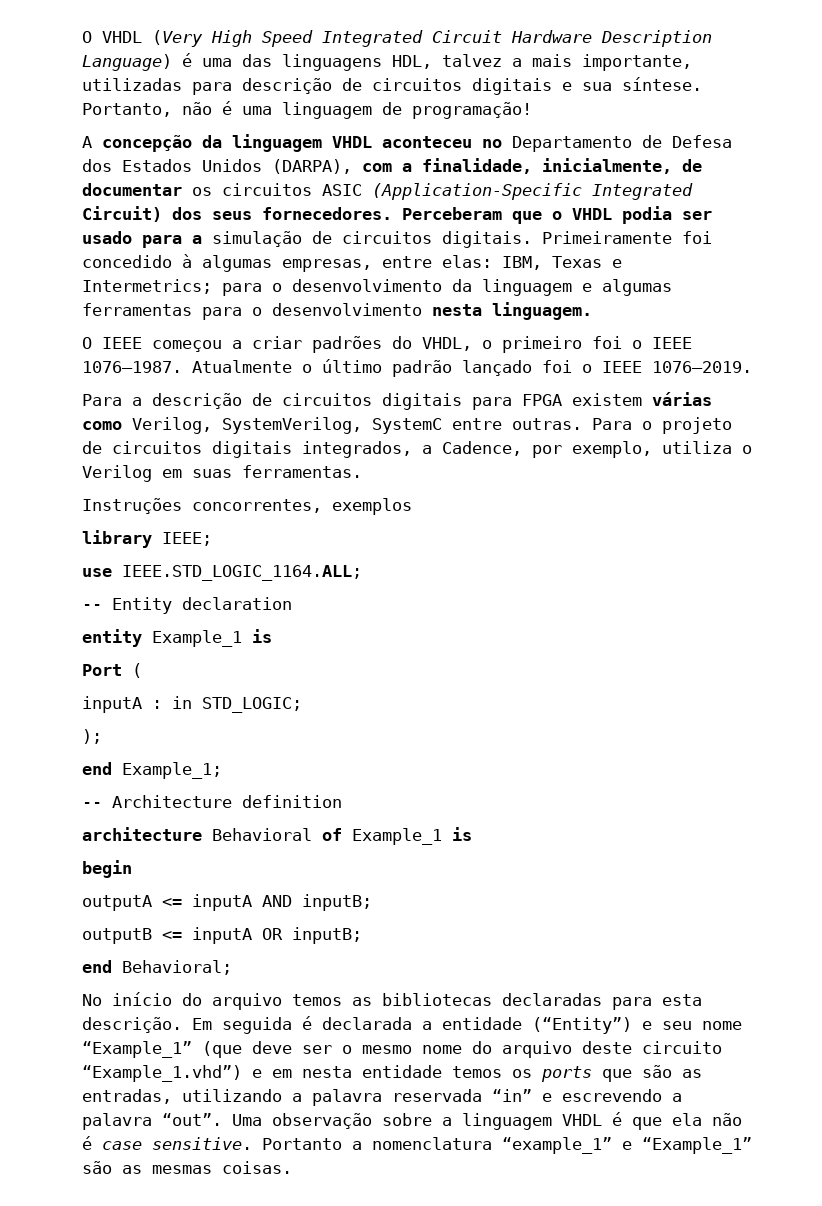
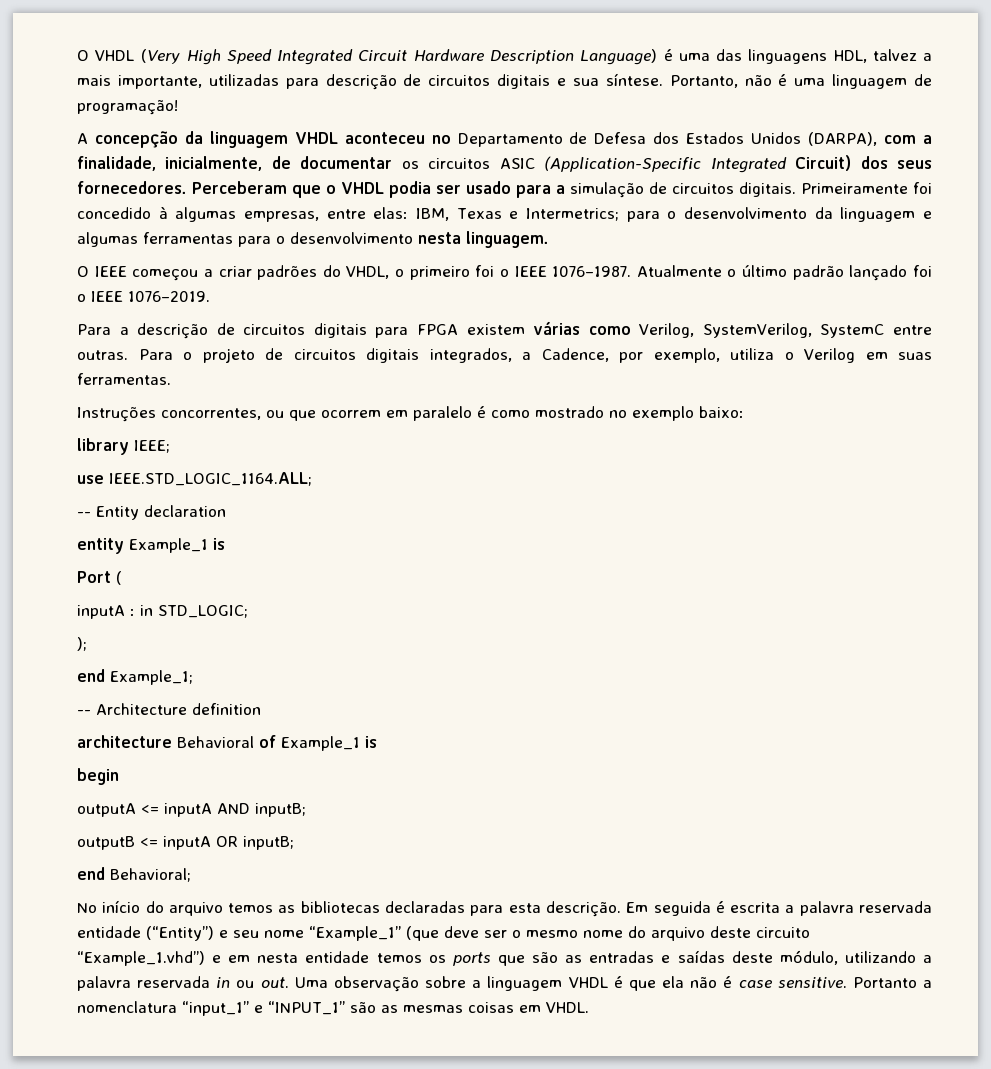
- Instruções concorrentes, exemplos
+ Instruções concorrentes, ou que ocorrem em paralelo é como mostrado no exemplo baixo:
- Em seguida é declarada a entidade (“Entity”) e seu nome “Example_1” (que deve ser o mesmo nome do arquivo deste circuito “Example_1.vhd”) e em nesta entidade temos os ports que são as entradas, utilizando a palavra reservada “in” e escrevendo a palavra “out”.
+ Em seguida é escrita a palavra reservada entidade (“Entity”) e seu nome “Example_1” (que deve ser o mesmo nome do arquivo deste circuito “Example_1.vhd”) e em nesta entidade temos os ports que são as entradas e saídas deste módulo, utilizando a palavra reservada in ou out.
- Portanto a nomenclatura “example_1” e “Example_1” são as mesmas coisas.
+ Portanto a nomenclatura “input_1” e “INPUT_1” são as mesmas coisas em VHDL.

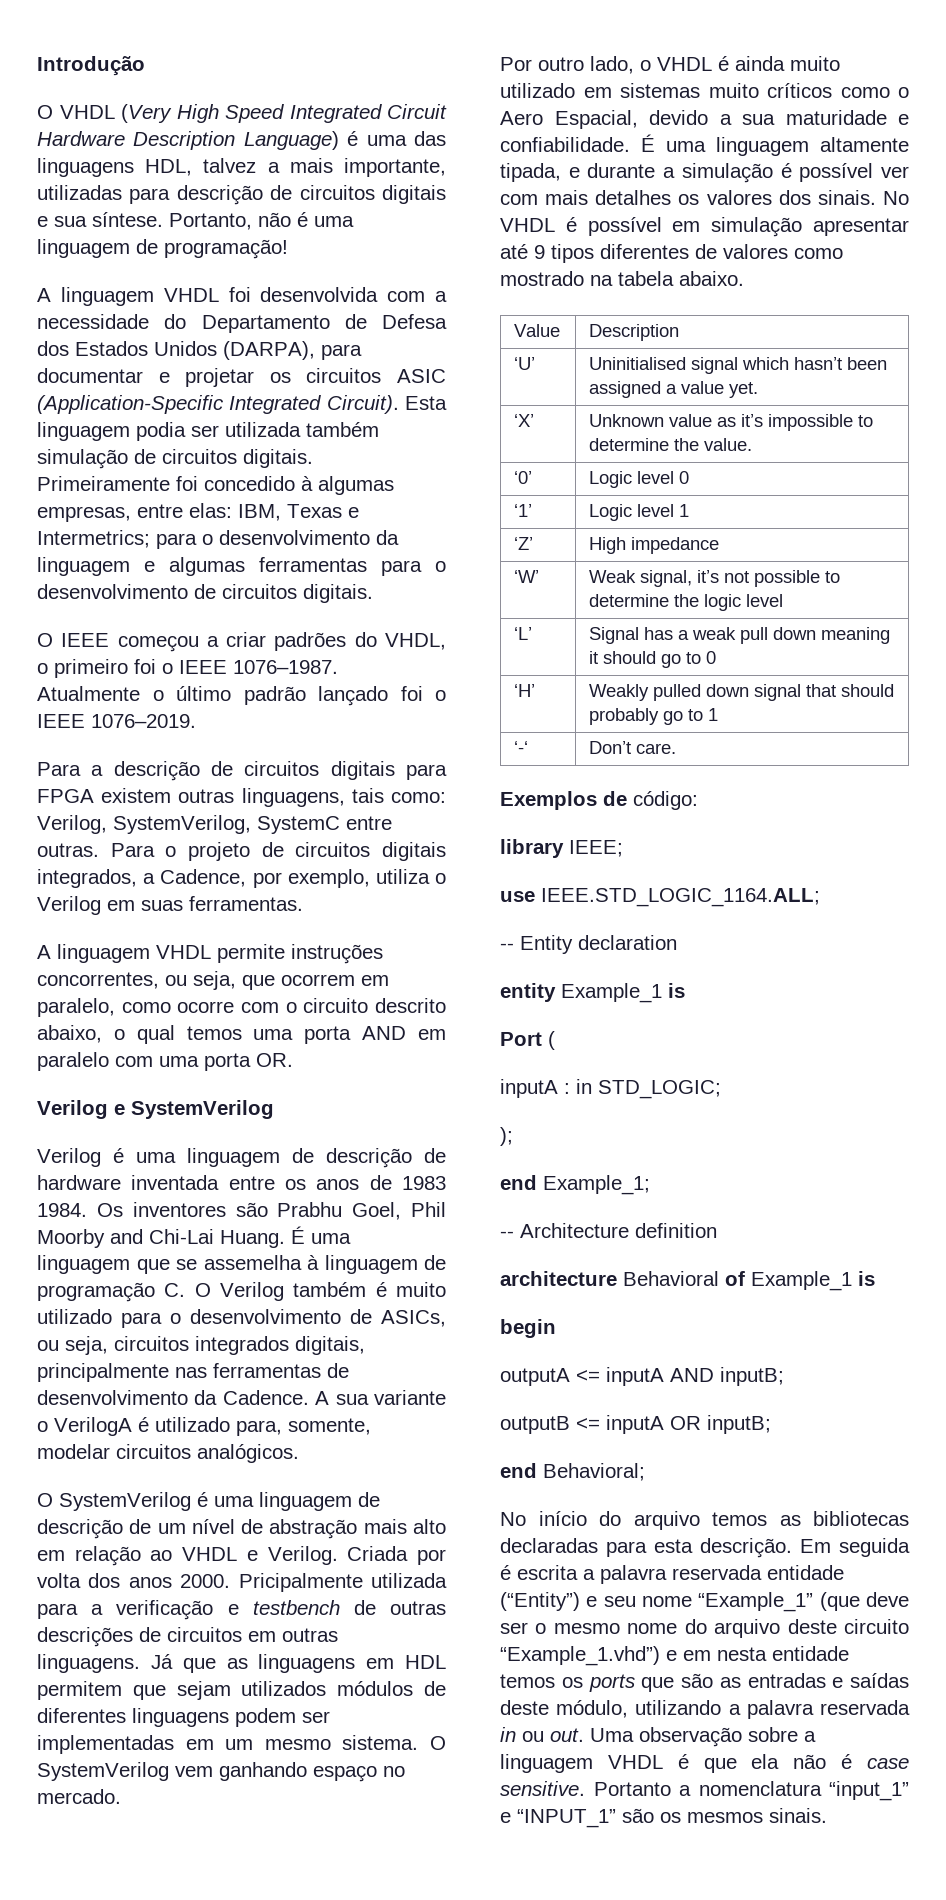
+ Introdução
- A concepção da linguagem VHDL aconteceu no Departamento de Defesa dos Estados Unidos (DARPA), com a finalidade, inicialmente, de documentar os circuitos ASIC (Application-Specific Integrated Circuit) dos seus fornecedores. Perceberam que o VHDL podia ser usado para a simulação de circuitos digitais.
+ A linguagem VHDL foi desenvolvida com a necessidade do Departamento de Defesa dos Estados Unidos (DARPA), para documentar e projetar os circuitos ASIC (Application-Specific Integrated Circuit). Esta linguagem podia ser utilizada também simulação de circuitos digitais.
- Primeiramente foi concedido à algumas empresas, entre elas: IBM, Texas e Intermetrics; para o desenvolvimento da linguagem e algumas ferramentas para o desenvolvimento nesta linguagem.
+ Primeiramente foi concedido à algumas empresas, entre elas: IBM, Texas e Intermetrics; para o desenvolvimento da linguagem e algumas ferramentas para o desenvolvimento de circuitos digitais.
- Para a descrição de circuitos digitais para FPGA existem várias como Verilog, SystemVerilog, SystemC entre outras.
+ Para a descrição de circuitos digitais para FPGA existem outras linguagens, tais como: Verilog, SystemVerilog, SystemC entre outras.
- Instruções concorrentes, ou que ocorrem em paralelo é como mostrado no exemplo baixo:
+ A linguagem VHDL permite instruções concorrentes, ou seja, que ocorrem em paralelo, como ocorre com o circuito descrito abaixo, o qual temos uma porta AND em paralelo com uma porta OR.
+ Verilog e SystemVerilog
+ Verilog é uma linguagem de descrição de hardware inventada entre os anos de 1983 1984. Os inventores são Prabhu Goel, Phil Moorby and Chi-Lai Huang. É uma linguagem que se assemelha à linguagem de programação C. O Verilog também é muito utilizado para o desenvolvimento de ASICs, ou seja, circuitos integrados digitais, principalmente nas ferramentas de desenvolvimento da Cadence. A sua variante o VerilogA é utilizado para, somente, modelar circuitos analógicos.
+ O SystemVerilog é uma linguagem de descrição de um nível de abstração mais alto em relação ao VHDL e Verilog. Criada por volta dos anos 2000. Pricipalmente utilizada para a verificação e testbench de outras descrições de circuitos em outras linguagens. Já que as linguagens em HDL permitem que sejam utilizados módulos de diferentes linguagens podem ser implementadas em um mesmo sistema. O SystemVerilog vem ganhando espaço no mercado.
+ Por outro lado, o VHDL é ainda muito utilizado em sistemas muito críticos como o Aero Espacial, devido a sua maturidade e confiabilidade. É uma linguagem altamente tipada, e durante a simulação é possível ver com mais detalhes os valores dos sinais. No VHDL é possível em simulação apresentar até 9 tipos diferentes de valores como mostrado na tabela abaixo.
+ Value | Description
+ ‘U’ | Uninitialised signal which hasn’t been assigned a value yet.
+ ‘X’ | Unknown value as it’s impossible to determine the value.
+ ‘0’ | Logic level 0
+ ‘1’ | Logic level 1
+ ‘Z’ | High impedance
+ ‘W’ | Weak signal, it’s not possible to determine the logic level
+ ‘L’ | Signal has a weak pull down meaning it should go to 0
+ ‘H’ | Weakly pulled down signal that should probably go to 1
+ ‘-‘ | Don’t care.
+ Exemplos de código:
- Portanto a nomenclatura “input_1” e “INPUT_1” são as mesmas coisas em VHDL.
+ Portanto a nomenclatura “input_1” e “INPUT_1” são os mesmos sinais.

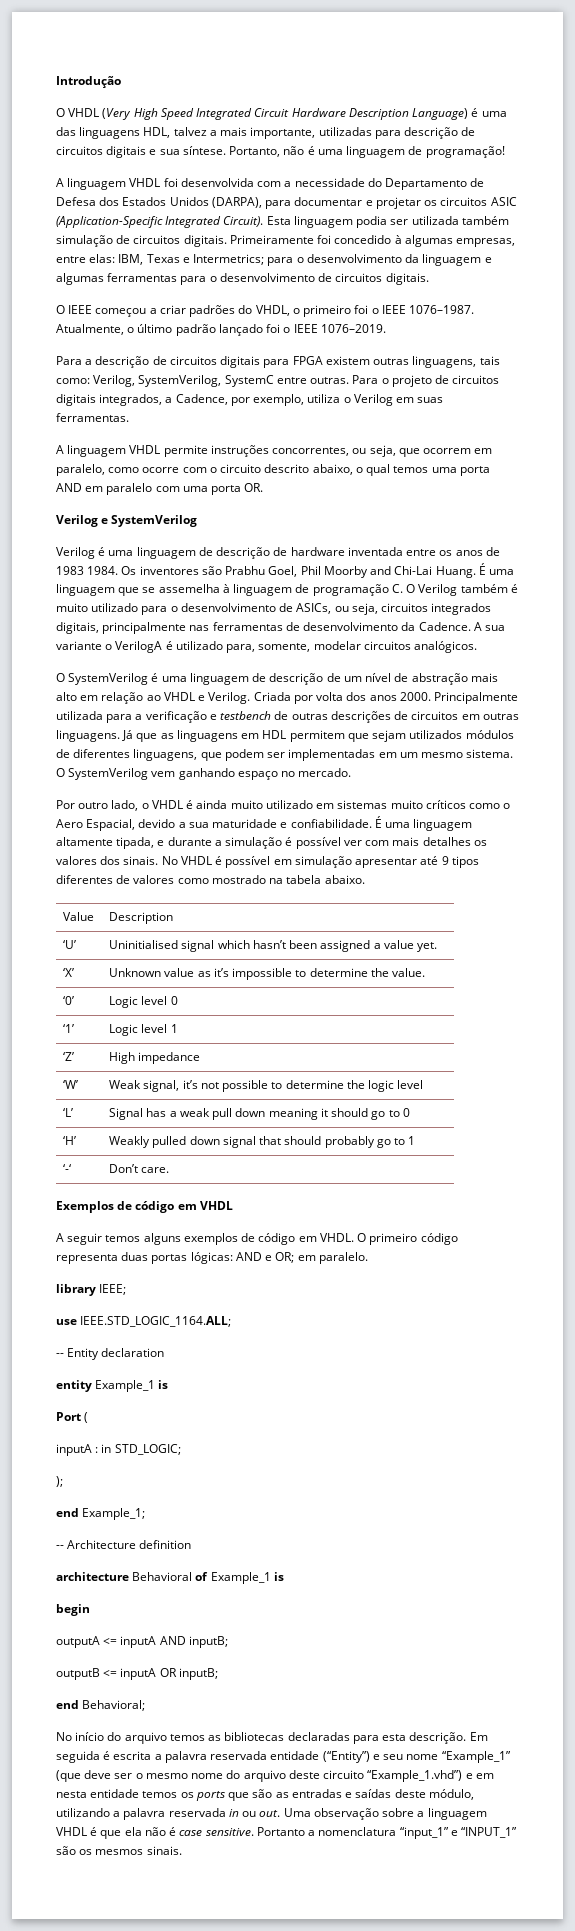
- Atualmente o último padrão lançado foi o IEEE 1076–2019.
+ Atualmente, o último padrão lançado foi o IEEE 1076–2019.
- Pricipalmente utilizada para a verificação e testbench de outras descrições de circuitos em outras linguagens.
+ Principalmente utilizada para a verificação e testbench de outras descrições de circuitos em outras linguagens.
- Já que as linguagens em HDL permitem que sejam utilizados módulos de diferentes linguagens podem ser implementadas em um mesmo sistema.
+ Já que as linguagens em HDL permitem que sejam utilizados módulos de diferentes linguagens, que podem ser implementadas em um mesmo sistema.
- Exemplos de código:
+ Exemplos de código em VHDL
+ A seguir temos alguns exemplos de código em VHDL. O primeiro código representa duas portas lógicas: AND e OR; em paralelo.

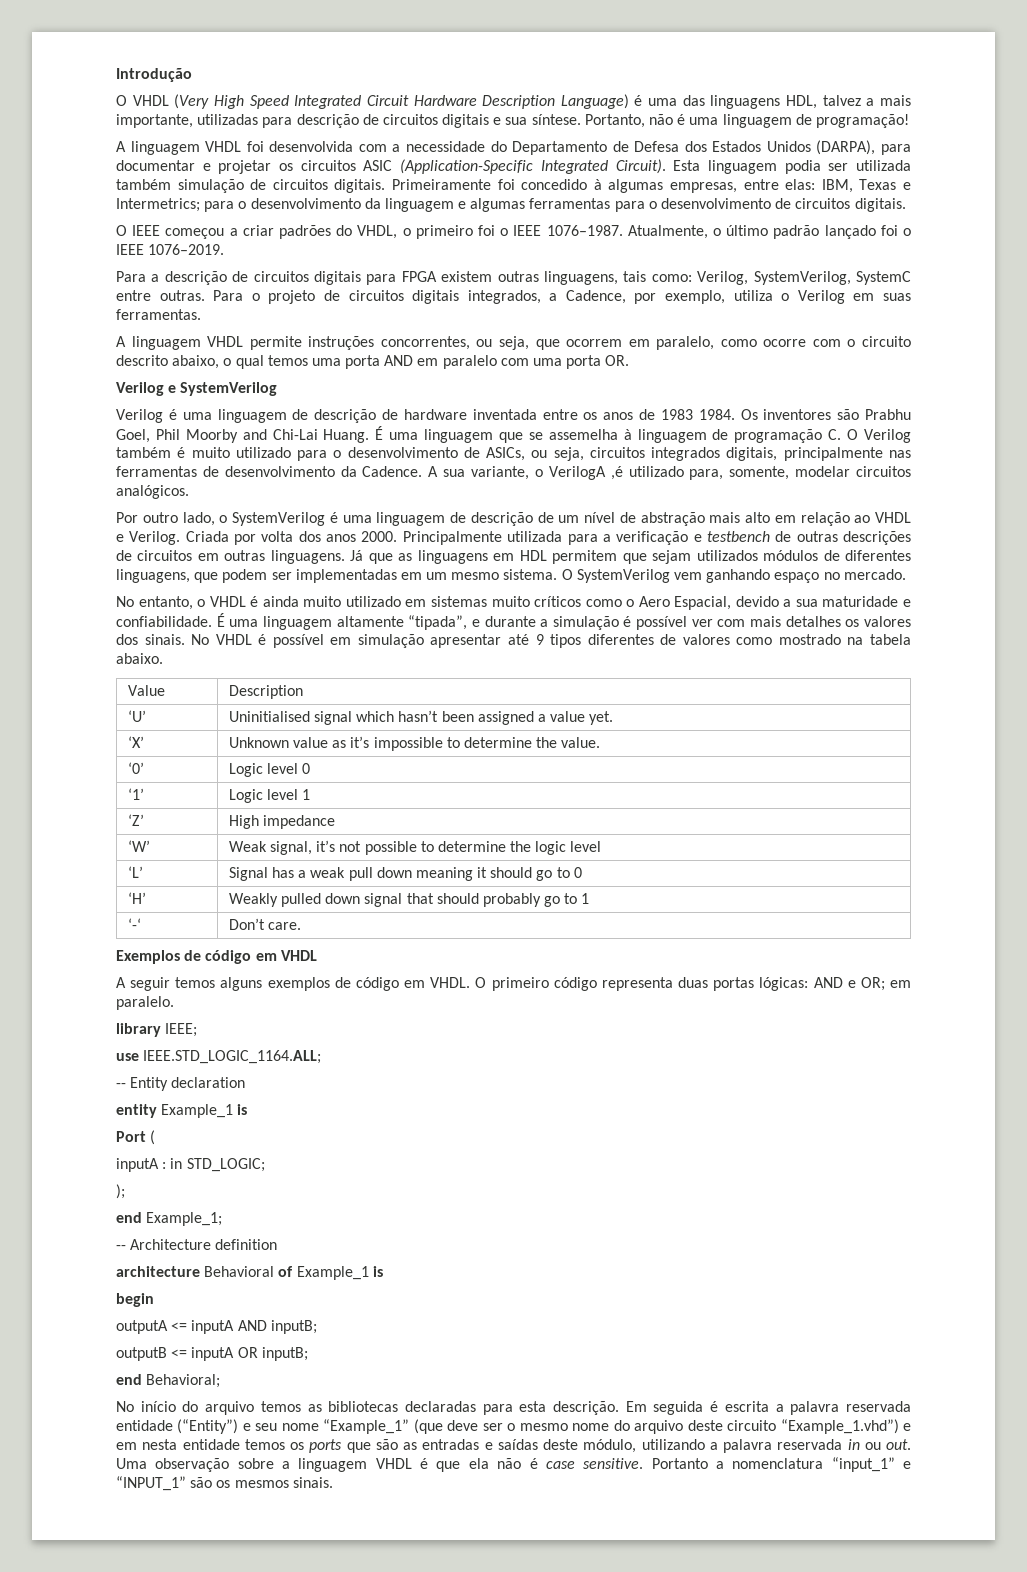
- A sua variante o VerilogA é utilizado para, somente, modelar circuitos analógicos.
+ A sua variante, o VerilogA ,é utilizado para, somente, modelar circuitos analógicos.
- O SystemVerilog é uma linguagem de descrição de um nível de abstração mais alto em relação ao VHDL e Verilog.
+ Por outro lado, o SystemVerilog é uma linguagem de descrição de um nível de abstração mais alto em relação ao VHDL e Verilog.
- Por outro lado, o VHDL é ainda muito utilizado em sistemas muito críticos como o Aero Espacial, devido a sua maturidade e confiabilidade.
+ No entanto, o VHDL é ainda muito utilizado em sistemas muito críticos como o Aero Espacial, devido a sua maturidade e confiabilidade.
- É uma linguagem altamente tipada, e durante a simulação é possível ver com mais detalhes os valores dos sinais.
+ É uma linguagem altamente “tipada”, e durante a simulação é possível ver com mais detalhes os valores dos sinais.

